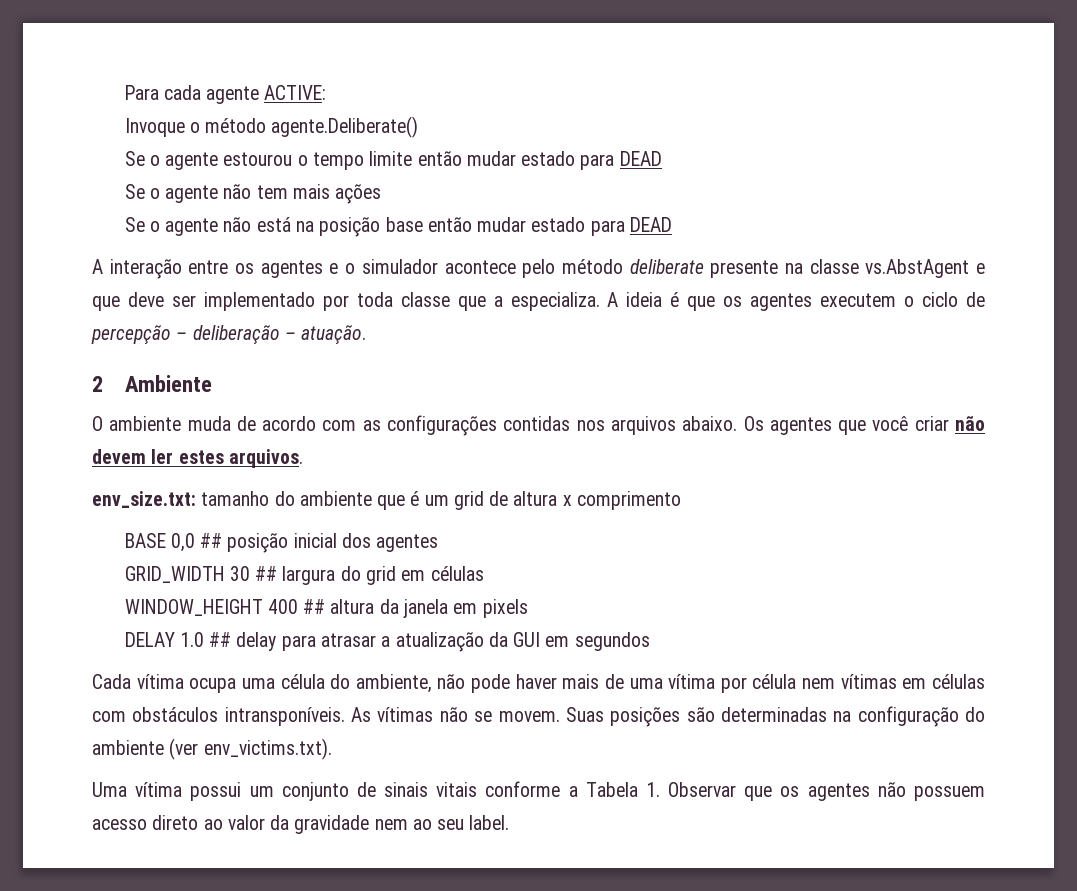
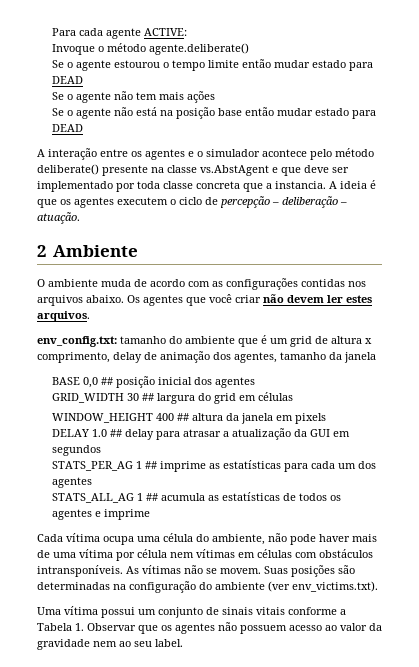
- Invoque o método agente.Deliberate()
+ Invoque o método agente.deliberate()
- A interação entre os agentes e o simulador acontece pelo método deliberate presente na classe vs.AbstAgent e que deve ser implementado por toda classe que a especializa.
+ A interação entre os agentes e o simulador acontece pelo método deliberate() presente na classe vs.AbstAgent e que deve ser implementado por toda classe concreta que a instancia.
- env_size.txt: tamanho do ambiente que é um grid de altura x comprimento
+ env_config.txt: tamanho do ambiente que é um grid de altura x comprimento, delay de animação dos agentes, tamanho da janela
+ STATS_PER_AG 1 ## imprime as estatísticas para cada um dos agentes
+ STATS_ALL_AG 1 ## acumula as estatísticas de todos os agentes e imprime
- Uma vítima possui um conjunto de sinais vitais conforme a Tabela 1. Observar que os agentes não possuem acesso direto ao valor da gravidade nem ao seu label.
+ Uma vítima possui um conjunto de sinais vitais conforme a Tabela 1. Observar que os agentes não possuem acesso ao valor da gravidade nem ao seu label.

